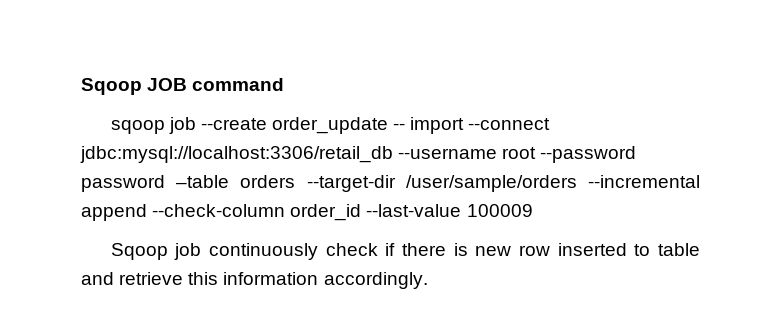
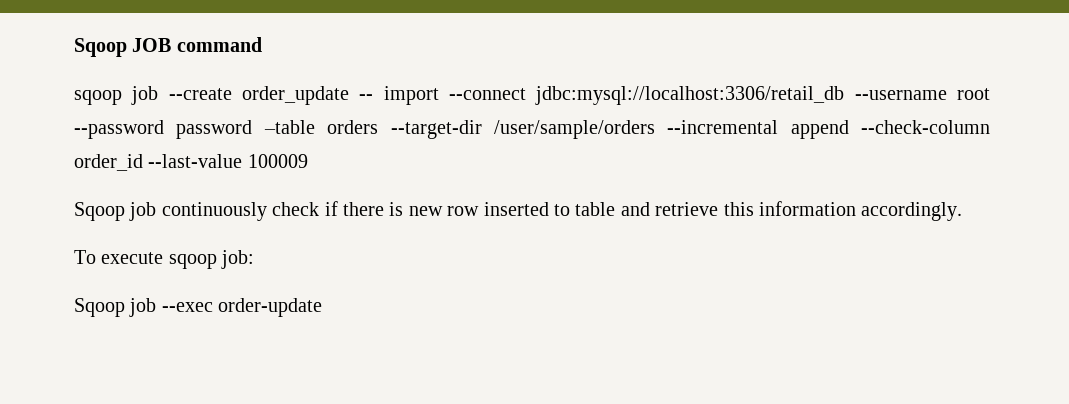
+ To execute sqoop job:
+ Sqoop job --exec order-update

